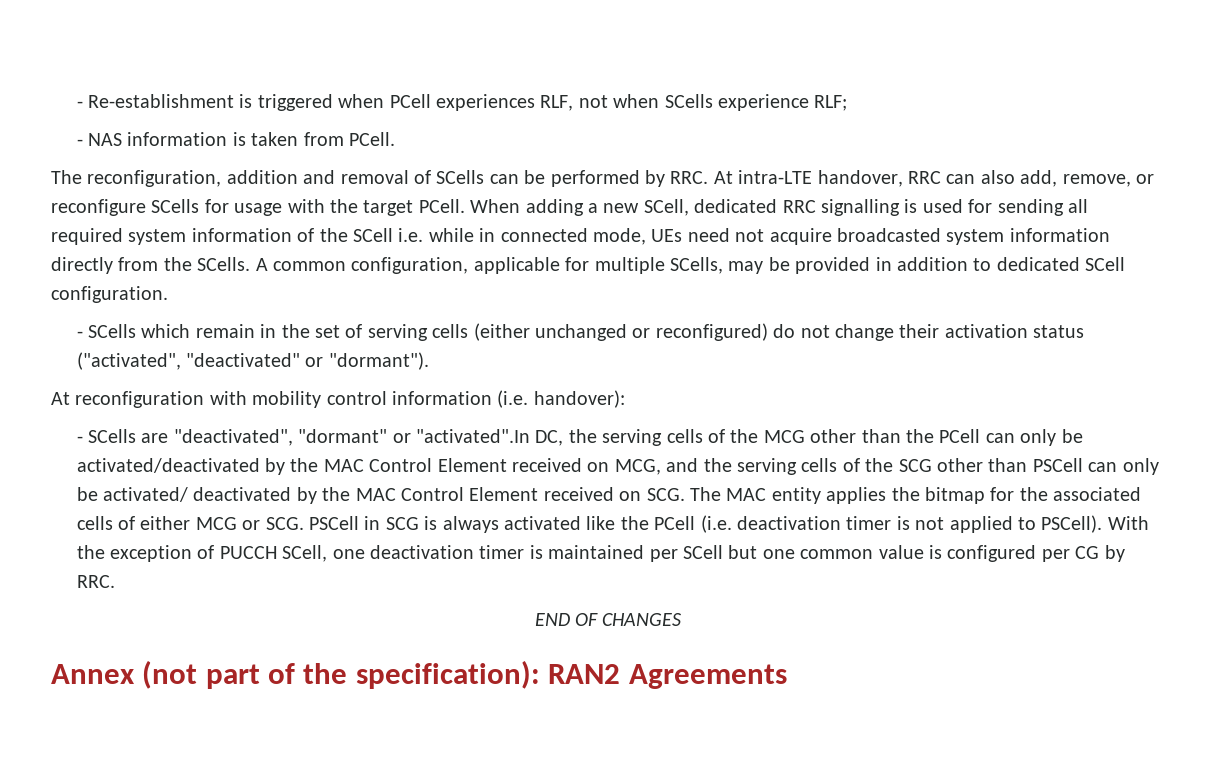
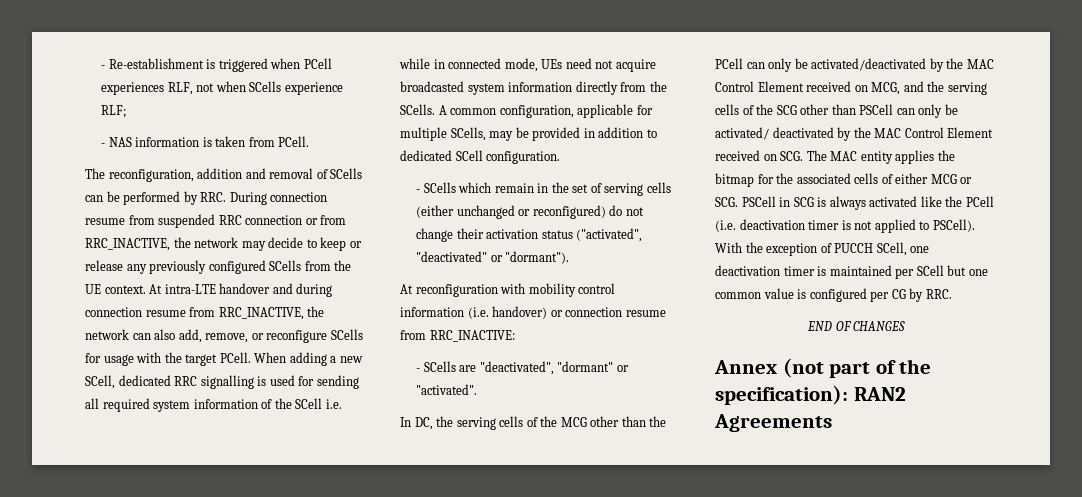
- The reconfiguration, addition and removal of SCells can be performed by RRC. At intra-LTE handover, RRC can also add, remove, or reconfigure SCells for usage with the target PCell.
+ The reconfiguration, addition and removal of SCells can be performed by RRC. During connection resume from suspended RRC connection or from RRC_INACTIVE, the network may decide to keep or release any previously configured SCells from the UE context. At intra-LTE handover and during connection resume from RRC_INACTIVE, the network can also add, remove, or reconfigure SCells for usage with the target PCell.
- At reconfiguration with mobility control information (i.e. handover):
+ At reconfiguration with mobility control information (i.e. handover) or connection resume from RRC_INACTIVE:
- - SCells are "deactivated", "dormant" or "activated".In DC, the serving cells of the MCG other than the PCell can only be activated/deactivated by the MAC Control Element received on MCG, and the serving cells of the SCG other than PSCell can only be activated/ deactivated by the MAC Control Element received on SCG. The MAC entity applies the bitmap for the associated cells of either MCG or SCG. PSCell in SCG is always activated like the PCell (i.e. deactivation timer is not applied to PSCell).
+ - SCells are "deactivated", "dormant" or "activated".
+ In DC, the serving cells of the MCG other than the PCell can only be activated/deactivated by the MAC Control Element received on MCG, and the serving cells of the SCG other than PSCell can only be activated/ deactivated by the MAC Control Element received on SCG. The MAC entity applies the bitmap for the associated cells of either MCG or SCG. PSCell in SCG is always activated like the PCell (i.e. deactivation timer is not applied to PSCell).

